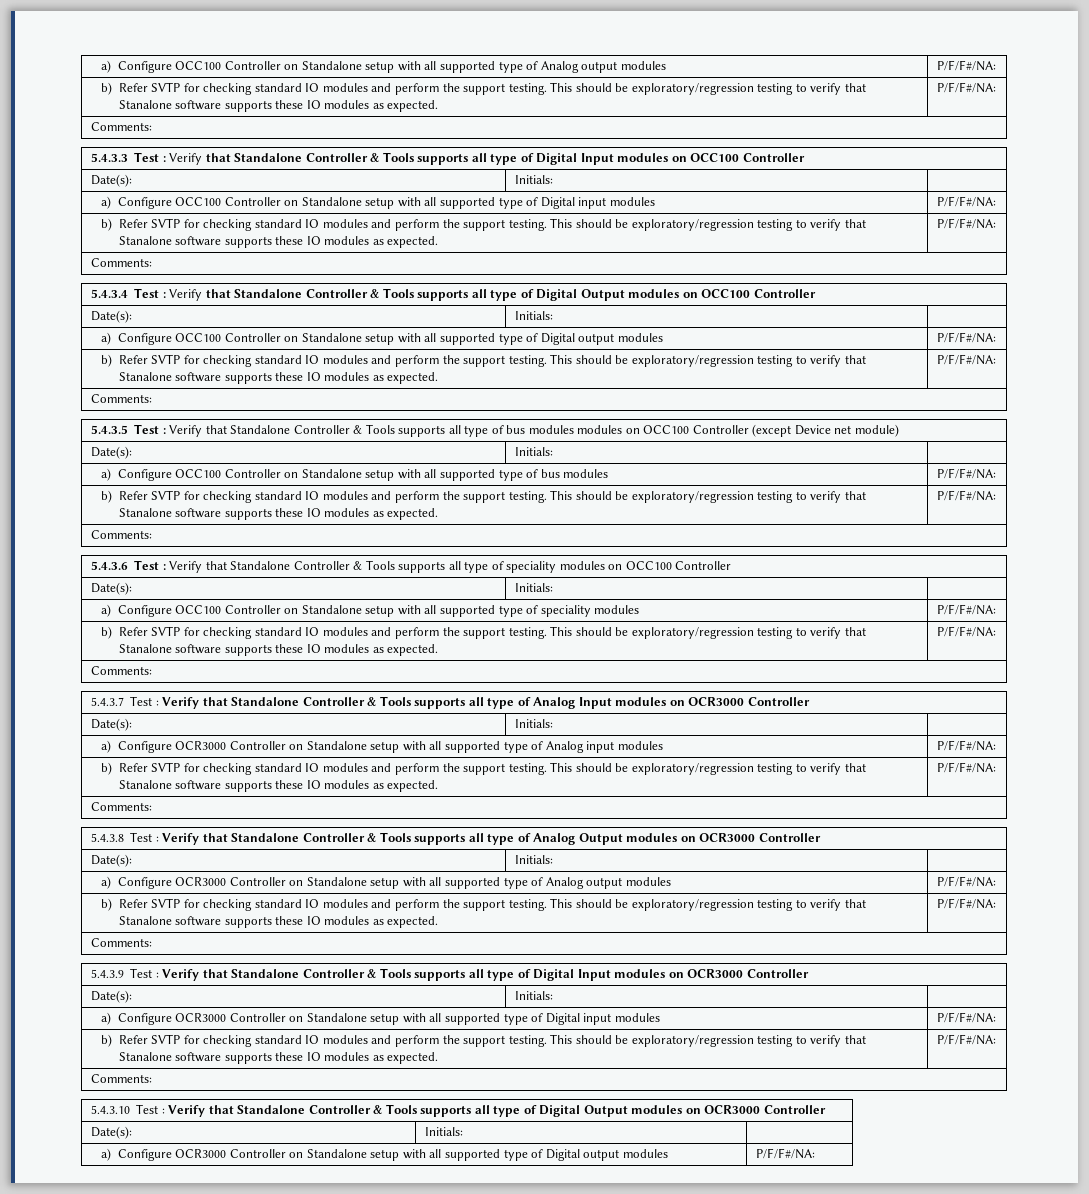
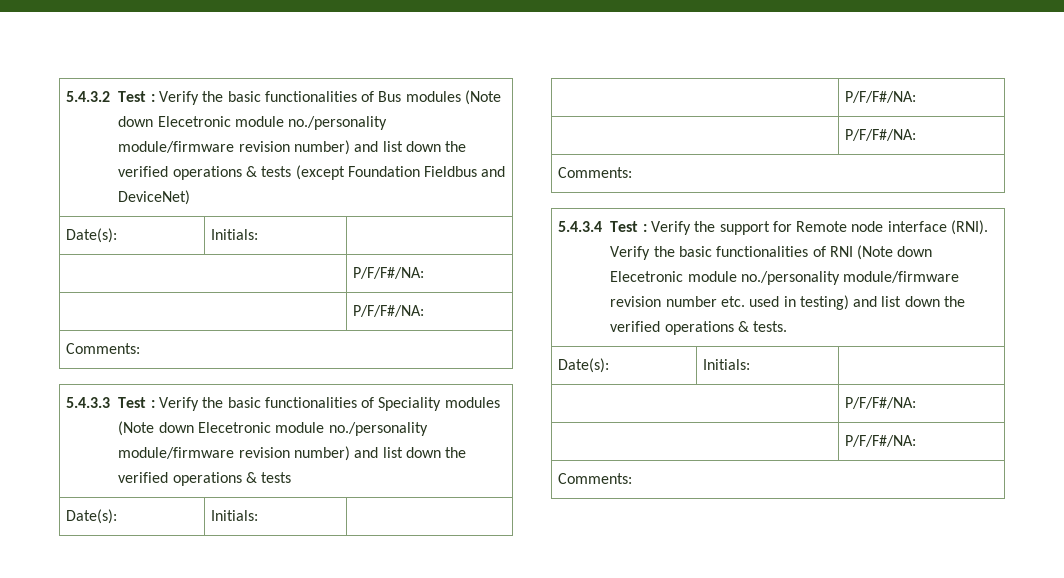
- a) Configure OCC100 Controller on Standalone setup with all supported type of Analog output modules | P/F/F#/NA:
- b) Refer SVTP for checking standard IO modules and perform the support testing. This should be exploratory/regression testing to verify that Stanalone software supports these IO modules as expected. | P/F/F#/NA:
+ 5.4.3.2 Test : Verify the basic functionalities of Bus modules (Note down Elecetronic module no./personality module/firmware revision number) and list down the verified operations & tests (except Foundation Fieldbus and DeviceNet)
+ Date(s): | Initials: |
+ | P/F/F#/NA:
+ | P/F/F#/NA:
- 5.4.3.3 Test : Verify that Standalone Controller & Tools supports all type of Digital Input modules on OCC100 Controller
+ 5.4.3.3 Test : Verify the basic functionalities of Speciality modules (Note down Elecetronic module no./personality module/firmware revision number) and list down the verified operations & tests
  Date(s): | Initials: |
- a) Configure OCC100 Controller on Standalone setup with all supported type of Digital input modules | P/F/F#/NA:
- b) Refer SVTP for checking standard IO modules and perform the support testing. This should be exploratory/regression testing to verify that Stanalone software supports these IO modules as expected. | P/F/F#/NA:
+ | P/F/F#/NA:
+ | P/F/F#/NA:
- 5.4.3.4 Test : Verify that Standalone Controller & Tools supports all type of Digital Output modules on OCC100 Controller
+ 5.4.3.4 Test : Verify the support for Remote node interface (RNI). Verify the basic functionalities of RNI (Note down Elecetronic module no./personality module/firmware revision number etc. used in testing) and list down the verified operations & tests.
  Date(s): | Initials: |
- a) Configure OCC100 Controller on Standalone setup with all supported type of Digital output modules | P/F/F#/NA:
- b) Refer SVTP for checking standard IO modules and perform the support testing. This should be exploratory/regression testing to verify that Stanalone software supports these IO modules as expected. | P/F/F#/NA:
+ | P/F/F#/NA:
+ | P/F/F#/NA:
  Comments:
- 5.4.3.5 Test : Verify that Standalone Controller & Tools supports all type of bus modules modules on OCC100 Controller (except Device net module)
- Date(s): | Initials: |
- a) Configure OCC100 Controller on Standalone setup with all supported type of bus modules | P/F/F#/NA:
- b) Refer SVTP for checking standard IO modules and perform the support testing. This should be exploratory/regression testing to verify that Stanalone software supports these IO modules as expected. | P/F/F#/NA:
- Comments:
- 5.4.3.6 Test : Verify that Standalone Controller & Tools supports all type of speciality modules on OCC100 Controller
- Date(s): | Initials: |
- a) Configure OCC100 Controller on Standalone setup with all supported type of speciality modules | P/F/F#/NA:
- b) Refer SVTP for checking standard IO modules and perform the support testing. This should be exploratory/regression testing to verify that Stanalone software supports these IO modules as expected. | P/F/F#/NA:
- Comments:
- 5.4.3.7 Test : Verify that Standalone Controller & Tools supports all type of Analog Input modules on OCR3000 Controller
- Date(s): | Initials: |
- a) Configure OCR3000 Controller on Standalone setup with all supported type of Analog input modules | P/F/F#/NA:
- b) Refer SVTP for checking standard IO modules and perform the support testing. This should be exploratory/regression testing to verify that Stanalone software supports these IO modules as expected. | P/F/F#/NA:
- Comments:
- 5.4.3.8 Test : Verify that Standalone Controller & Tools supports all type of Analog Output modules on OCR3000 Controller
- Date(s): | Initials: |
- a) Configure OCR3000 Controller on Standalone setup with all supported type of Analog output modules | P/F/F#/NA:
- b) Refer SVTP for checking standard IO modules and perform the support testing. This should be exploratory/regression testing to verify that Stanalone software supports these IO modules as expected. | P/F/F#/NA:
- Comments:
- 5.4.3.9 Test : Verify that Standalone Controller & Tools supports all type of Digital Input modules on OCR3000 Controller
- Date(s): | Initials: |
- a) Configure OCR3000 Controller on Standalone setup with all supported type of Digital input modules | P/F/F#/NA:
- b) Refer SVTP for checking standard IO modules and perform the support testing. This should be exploratory/regression testing to verify that Stanalone software supports these IO modules as expected. | P/F/F#/NA:
- Comments:
- 5.4.3.10 Test : Verify that Standalone Controller & Tools supports all type of Digital Output modules on OCR3000 Controller
- Date(s): | Initials: |
- a) Configure OCR3000 Controller on Standalone setup with all supported type of Digital output modules | P/F/F#/NA:

